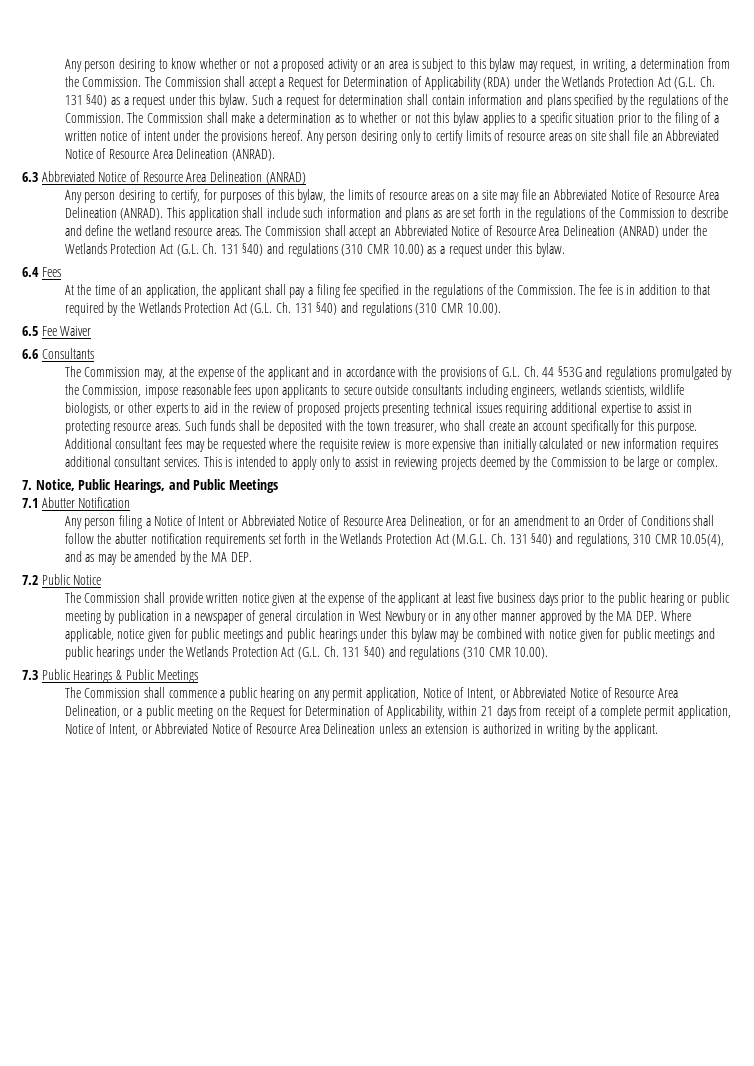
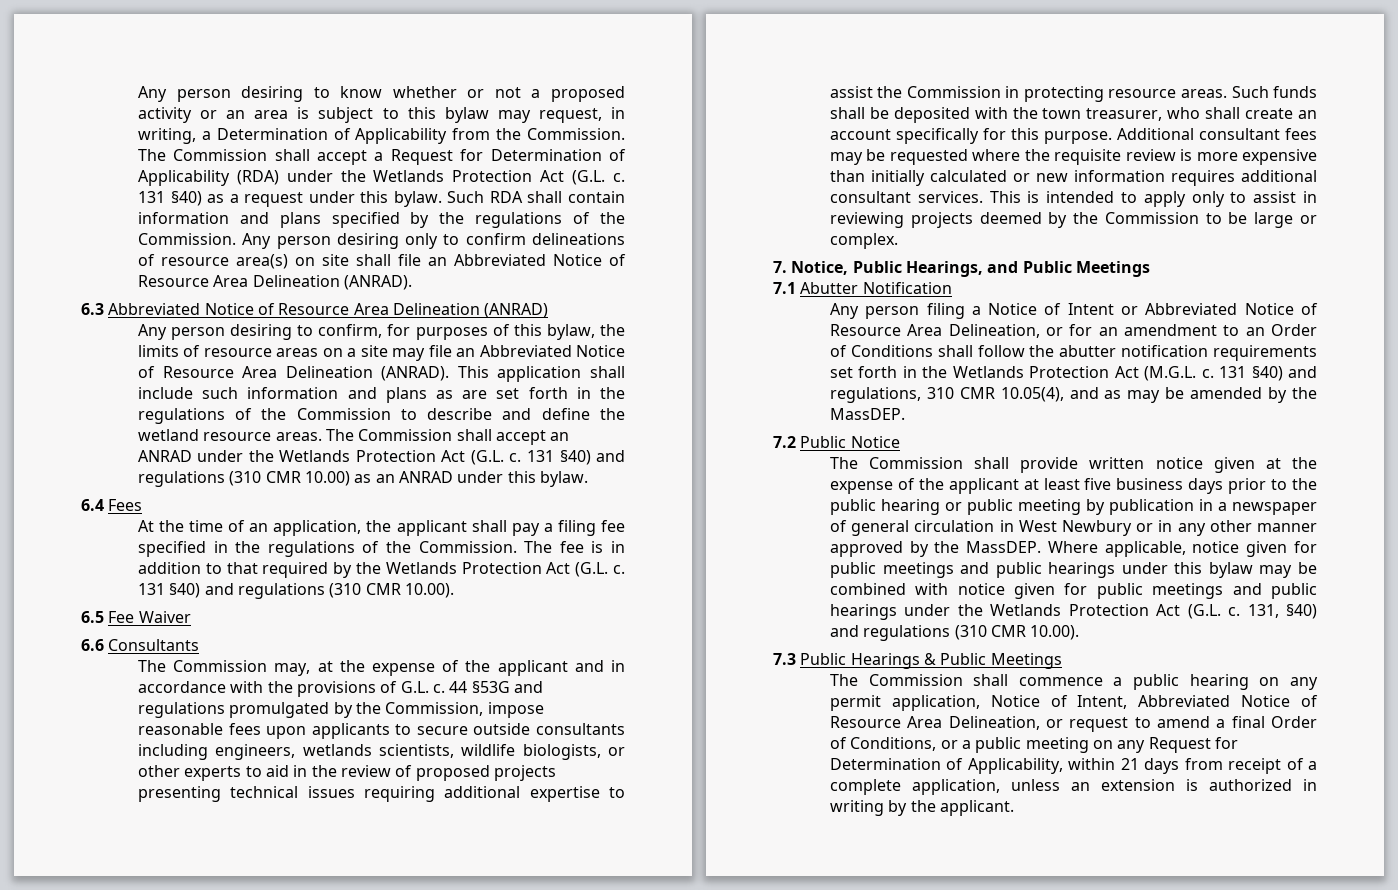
- Any person desiring to know whether or not a proposed activity or an area is subject to this bylaw may request, in writing, a determination from the Commission.
+ Any person desiring to know whether or not a proposed activity or an area is subject to this bylaw may request, in writing, a Determination of Applicability from the Commission.
- The Commission shall accept a Request for Determination of Applicability (RDA) under the Wetlands Protection Act (G.L. Ch. 131 §40) as a request under this bylaw.
+ The Commission shall accept a Request for Determination of Applicability (RDA) under the Wetlands Protection Act (G.L. c. 131 §40) as a request under this bylaw.
- Such a request for determination shall contain information and plans specified by the regulations of the Commission.
+ Such RDA shall contain information and plans specified by the regulations of the Commission.
- The Commission shall make a determination as to whether or not this bylaw applies to a specific situation prior to the filing of a written notice of intent under the provisions hereof.
- Any person desiring only to certify limits of resource areas on site shall file an Abbreviated Notice of Resource Area Delineation (ANRAD).
+ Any person desiring only to confirm delineations of resource area(s) on site shall file an Abbreviated Notice of Resource Area Delineation (ANRAD).
- Any person desiring to certify, for purposes of this bylaw, the limits of resource areas on a site may file an Abbreviated Notice of Resource Area Delineation (ANRAD).
+ Any person desiring to confirm, for purposes of this bylaw, the limits of resource areas on a site may file an Abbreviated Notice of Resource Area Delineation (ANRAD).
- The Commission shall accept an Abbreviated Notice of Resource Area Delineation (ANRAD) under the Wetlands Protection Act (G.L. Ch. 131 §40) and regulations (310 CMR 10.00) as a request under this bylaw.
+ The Commission shall accept an ANRAD under the Wetlands Protection Act (G.L. c. 131 §40) and regulations (310 CMR 10.00) as an ANRAD under this bylaw.
- The fee is in addition to that required by the Wetlands Protection Act (G.L. Ch. 131 §40) and regulations (310 CMR 10.00).
+ The fee is in addition to that required by the Wetlands Protection Act (G.L. c. 131 §40) and regulations (310 CMR 10.00).
- The Commission may, at the expense of the applicant and in accordance with the provisions of G.L. Ch. 44 §53G and regulations promulgated by the Commission, impose reasonable fees upon applicants to secure outside consultants including engineers, wetlands scientists, wildlife biologists, or other experts to aid in the review of proposed projects presenting technical issues requiring additional expertise to assist in protecting resource areas.
+ The Commission may, at the expense of the applicant and in accordance with the provisions of G.L. c. 44 §53G and regulations promulgated by the Commission, impose reasonable fees upon applicants to secure outside consultants including engineers, wetlands scientists, wildlife biologists, or other experts to aid in the review of proposed projects presenting technical issues requiring additional expertise to assist the Commission in protecting resource areas.
- Any person filing a Notice of Intent or Abbreviated Notice of Resource Area Delineation, or for an amendment to an Order of Conditions shall follow the abutter notification requirements set forth in the Wetlands Protection Act (M.G.L. Ch. 131 §40) and regulations, 310 CMR 10.05(4), and as may be amended by the MA DEP.
+ Any person filing a Notice of Intent or Abbreviated Notice of Resource Area Delineation, or for an amendment to an Order of Conditions shall follow the abutter notification requirements set forth in the Wetlands Protection Act (M.G.L. c. 131 §40) and regulations, 310 CMR 10.05(4), and as may be amended by the MassDEP.
- The Commission shall provide written notice given at the expense of the applicant at least five business days prior to the public hearing or public meeting by publication in a newspaper of general circulation in West Newbury or in any other manner approved by the MA DEP. Where applicable, notice given for public meetings and public hearings under this bylaw may be combined with notice given for public meetings and public hearings under the Wetlands Protection Act (G.L. Ch. 131 §40) and regulations (310 CMR 10.00).
+ The Commission shall provide written notice given at the expense of the applicant at least five business days prior to the public hearing or public meeting by publication in a newspaper of general circulation in West Newbury or in any other manner approved by the MassDEP. Where applicable, notice given for public meetings and public hearings under this bylaw may be combined with notice given for public meetings and public hearings under the Wetlands Protection Act (G.L. c. 131, §40) and regulations (310 CMR 10.00).
- The Commission shall commence a public hearing on any permit application, Notice of Intent, or Abbreviated Notice of Resource Area Delineation, or a public meeting on the Request for Determination of Applicability, within 21 days from receipt of a complete permit application, Notice of Intent, or Abbreviated Notice of Resource Area Delineation unless an extension is authorized in writing by the applicant.
+ The Commission shall commence a public hearing on any permit application, Notice of Intent, Abbreviated Notice of Resource Area Delineation, or request to amend a final Order of Conditions, or a public meeting on any Request for Determination of Applicability, within 21 days from receipt of a complete application, unless an extension is authorized in writing by the applicant.

